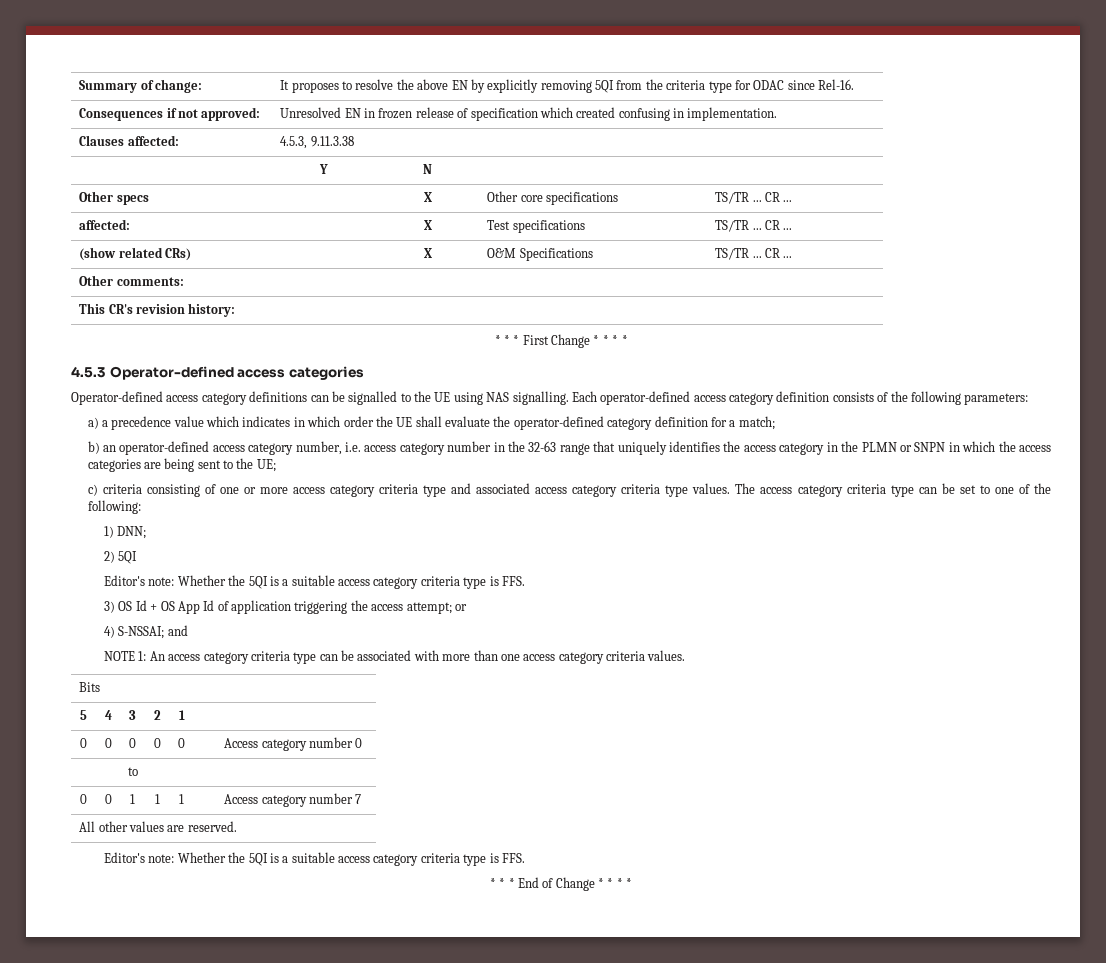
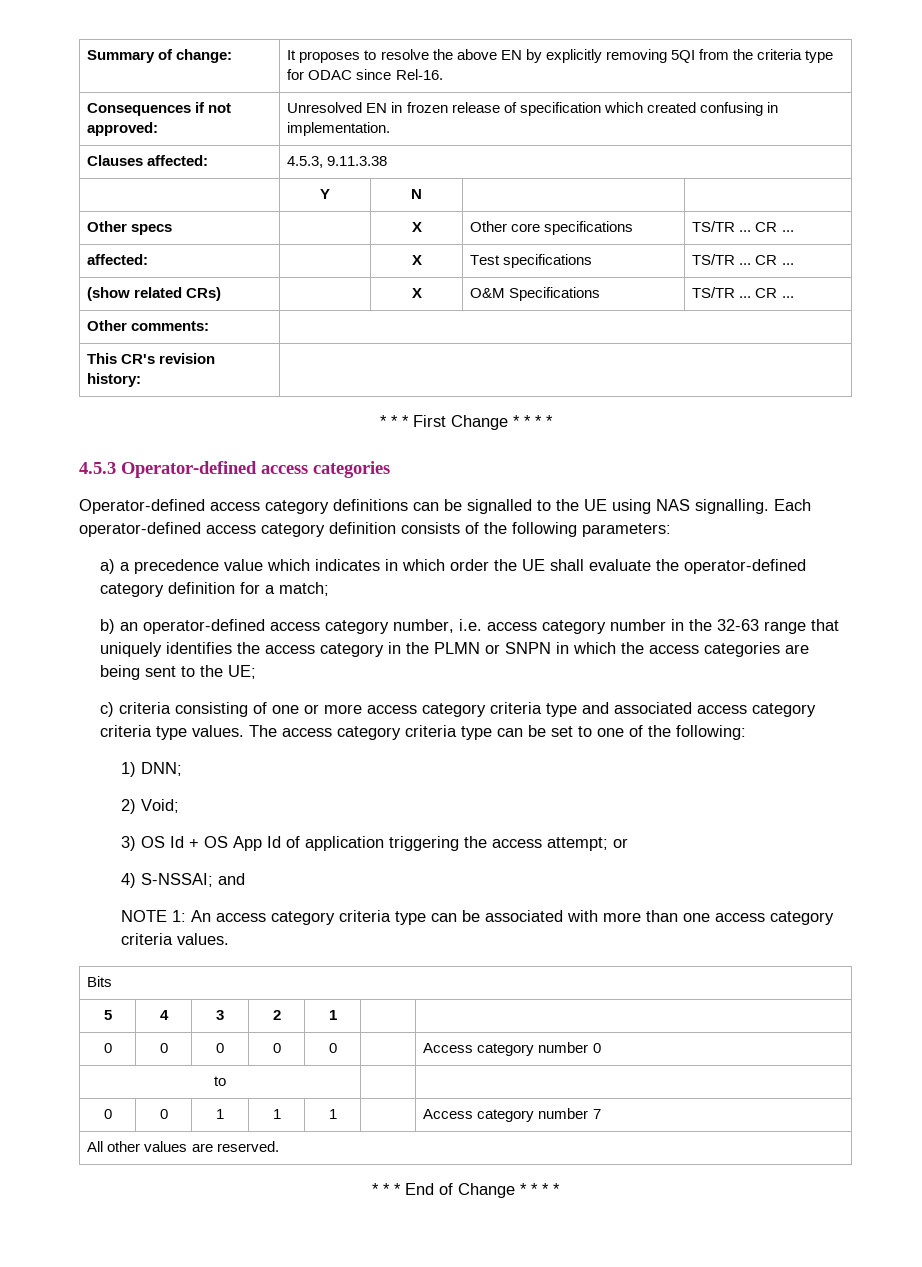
- 2) 5QI
- Editor's note: Whether the 5QI is a suitable access category criteria type is FFS.
+ 2) Void;
  All other values are reserved.
- Editor's note: Whether the 5QI is a suitable access category criteria type is FFS.

